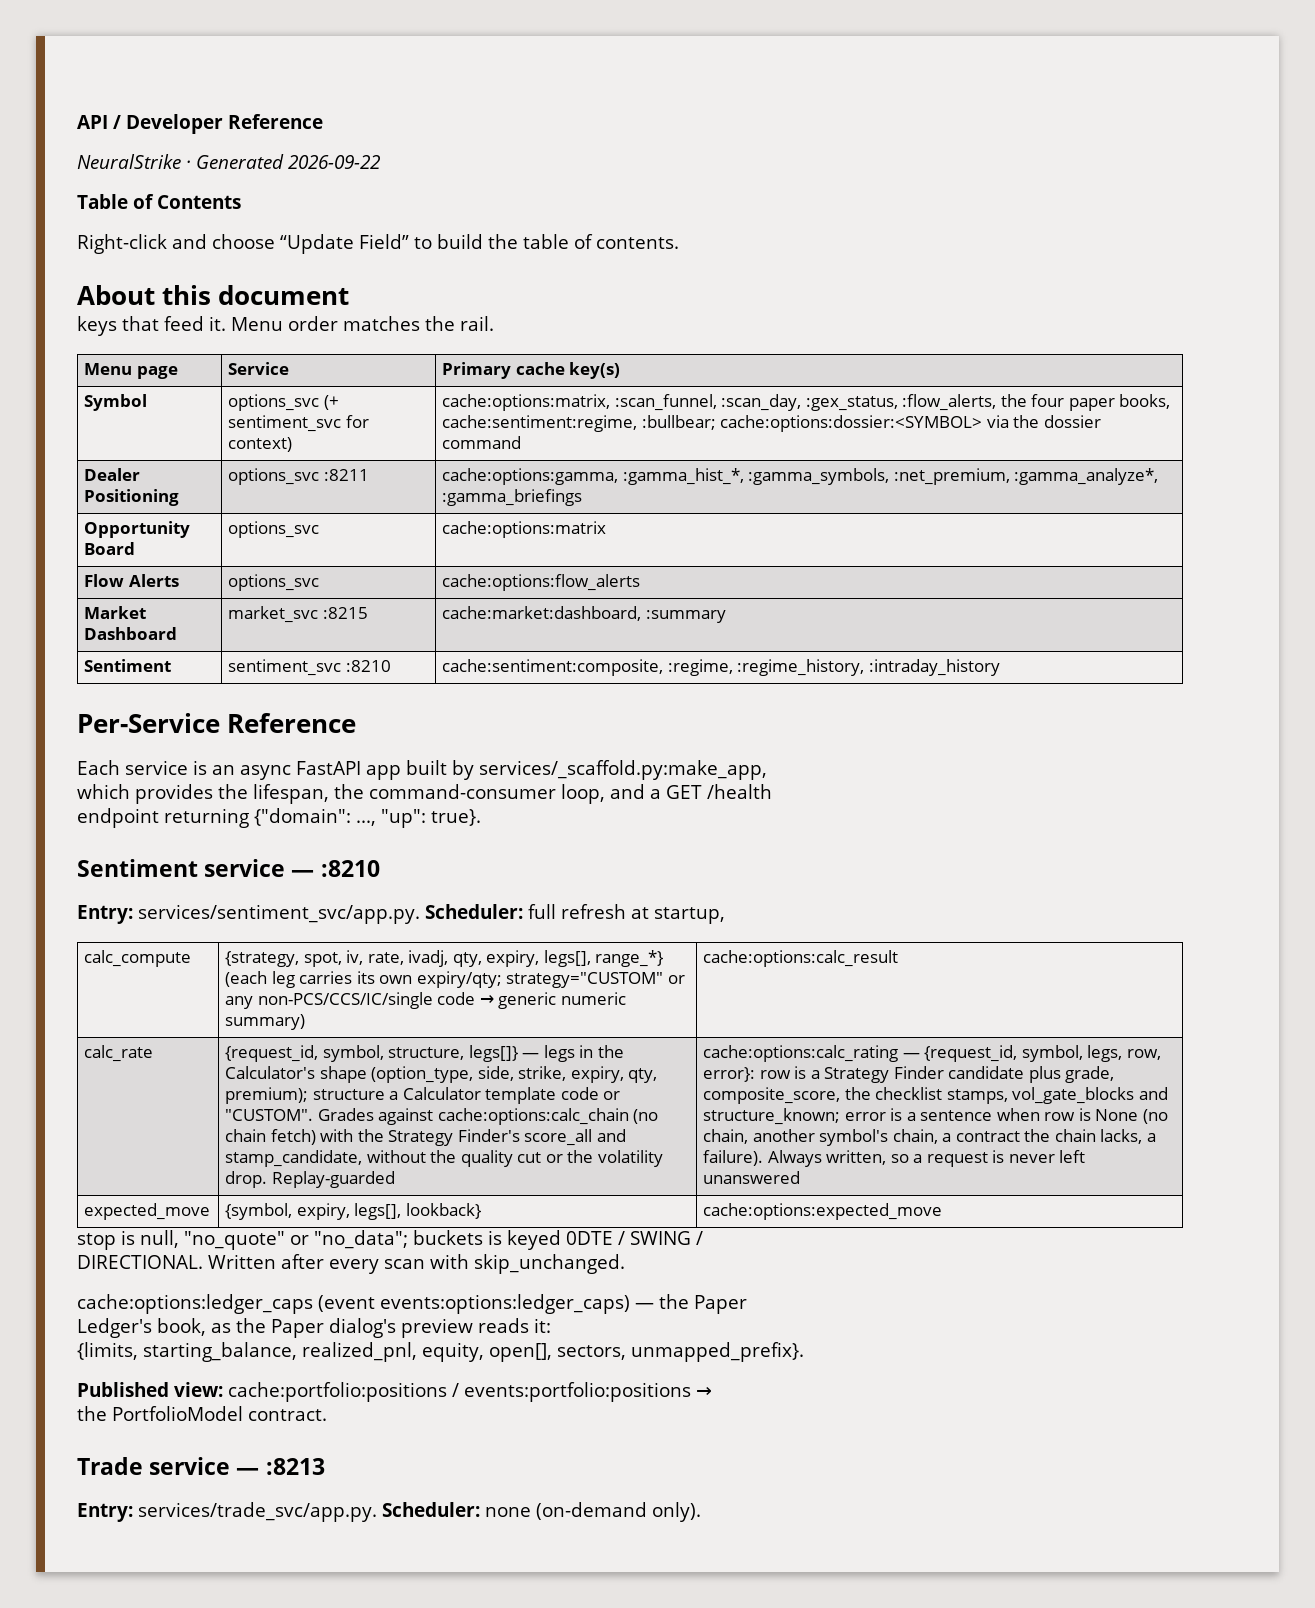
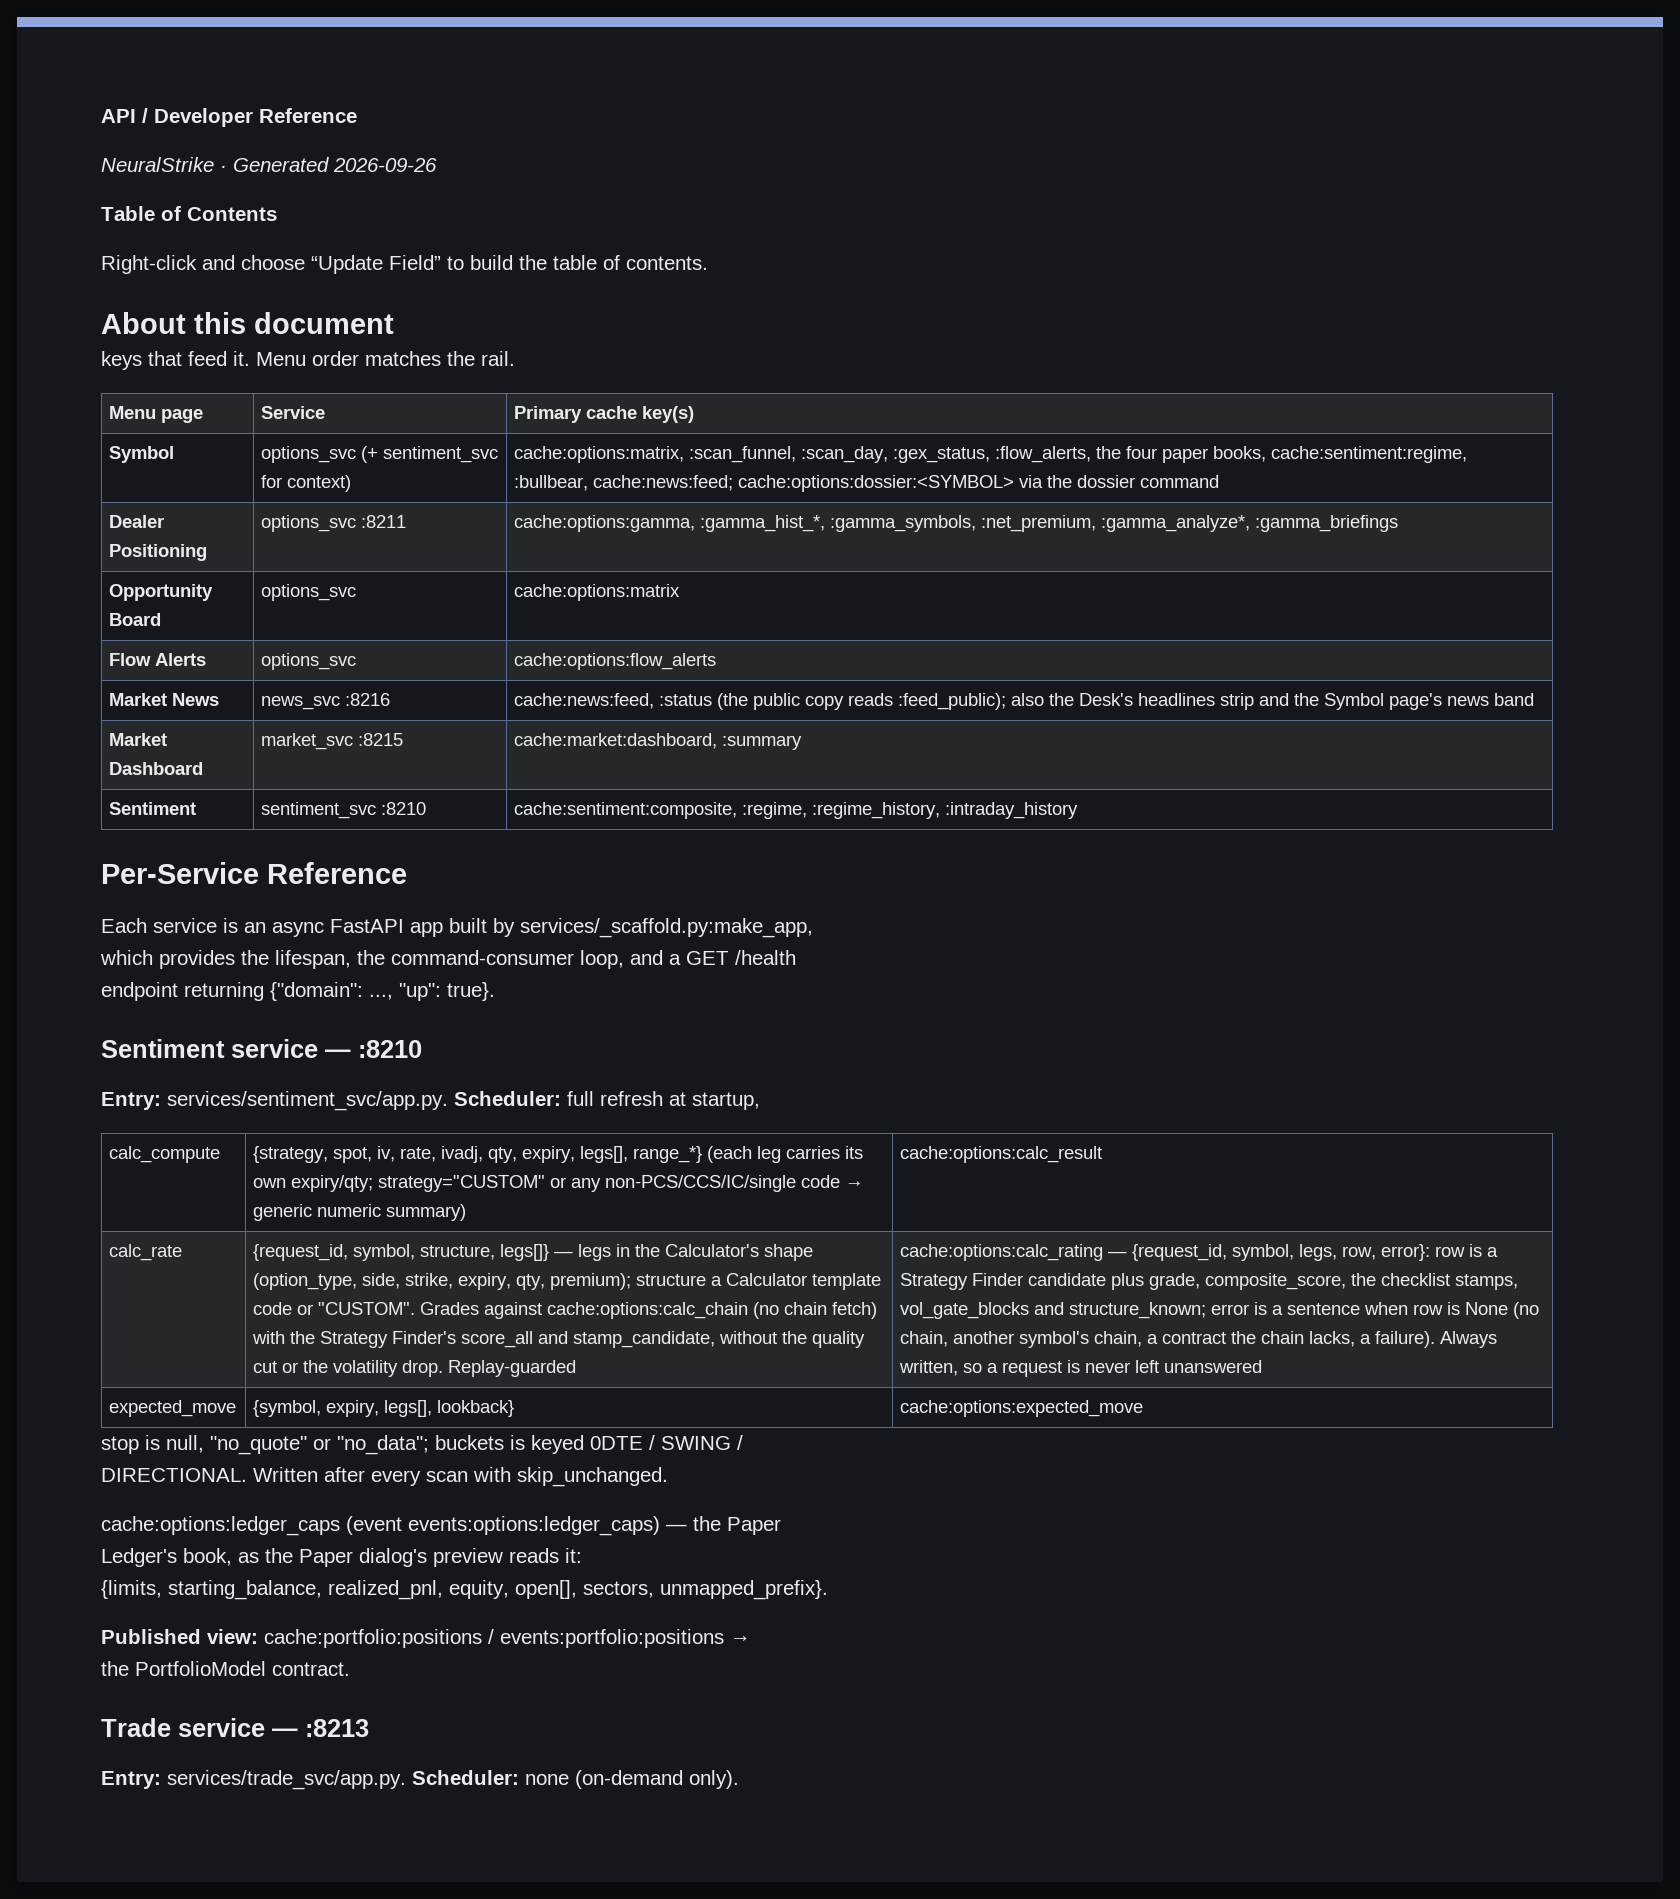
- NeuralStrike · Generated 2026-09-22
+ NeuralStrike · Generated 2026-09-26
- Symbol | options_svc (+ sentiment_svc for context) | cache:options:matrix, :scan_funnel, :scan_day, :gex_status, :flow_alerts, the four paper books, cache:sentiment:regime, :bullbear; cache:options:dossier:<SYMBOL> via the dossier command
+ Symbol | options_svc (+ sentiment_svc for context) | cache:options:matrix, :scan_funnel, :scan_day, :gex_status, :flow_alerts, the four paper books, cache:sentiment:regime, :bullbear, cache:news:feed; cache:options:dossier:<SYMBOL> via the dossier command
+ Market News | news_svc :8216 | cache:news:feed, :status (the public copy reads :feed_public); also the Desk's headlines strip and the Symbol page's news band

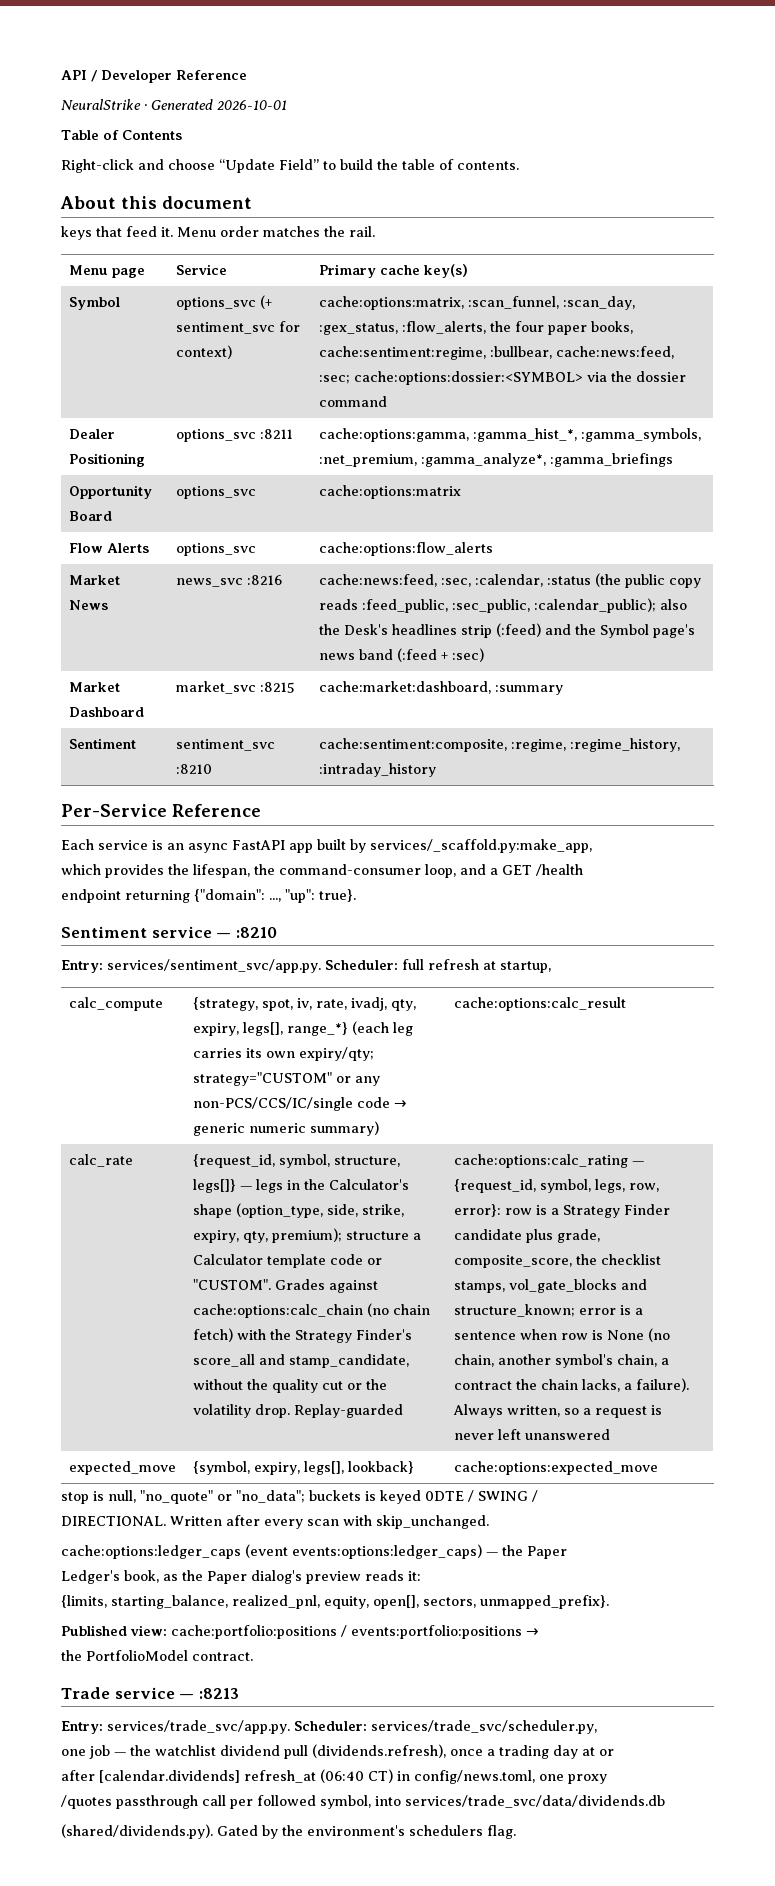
- NeuralStrike · Generated 2026-09-26
+ NeuralStrike · Generated 2026-10-01
- Symbol | options_svc (+ sentiment_svc for context) | cache:options:matrix, :scan_funnel, :scan_day, :gex_status, :flow_alerts, the four paper books, cache:sentiment:regime, :bullbear, cache:news:feed; cache:options:dossier:<SYMBOL> via the dossier command
+ Symbol | options_svc (+ sentiment_svc for context) | cache:options:matrix, :scan_funnel, :scan_day, :gex_status, :flow_alerts, the four paper books, cache:sentiment:regime, :bullbear, cache:news:feed, :sec; cache:options:dossier:<SYMBOL> via the dossier command
- Market News | news_svc :8216 | cache:news:feed, :status (the public copy reads :feed_public); also the Desk's headlines strip and the Symbol page's news band
+ Market News | news_svc :8216 | cache:news:feed, :sec, :calendar, :status (the public copy reads :feed_public, :sec_public, :calendar_public); also the Desk's headlines strip (:feed) and the Symbol page's news band (:feed + :sec)
- Entry: services/trade_svc/app.py. Scheduler: none (on-demand only).
+ Entry: services/trade_svc/app.py. Scheduler: services/trade_svc/scheduler.py,
+ one job — the watchlist dividend pull (dividends.refresh), once a trading day at or
+ after [calendar.dividends] refresh_at (06:40 CT) in config/news.toml, one proxy
+ /quotes passthrough call per followed symbol, into services/trade_svc/data/dividends.db
+ (shared/dividends.py). Gated by the environment's schedulers flag.

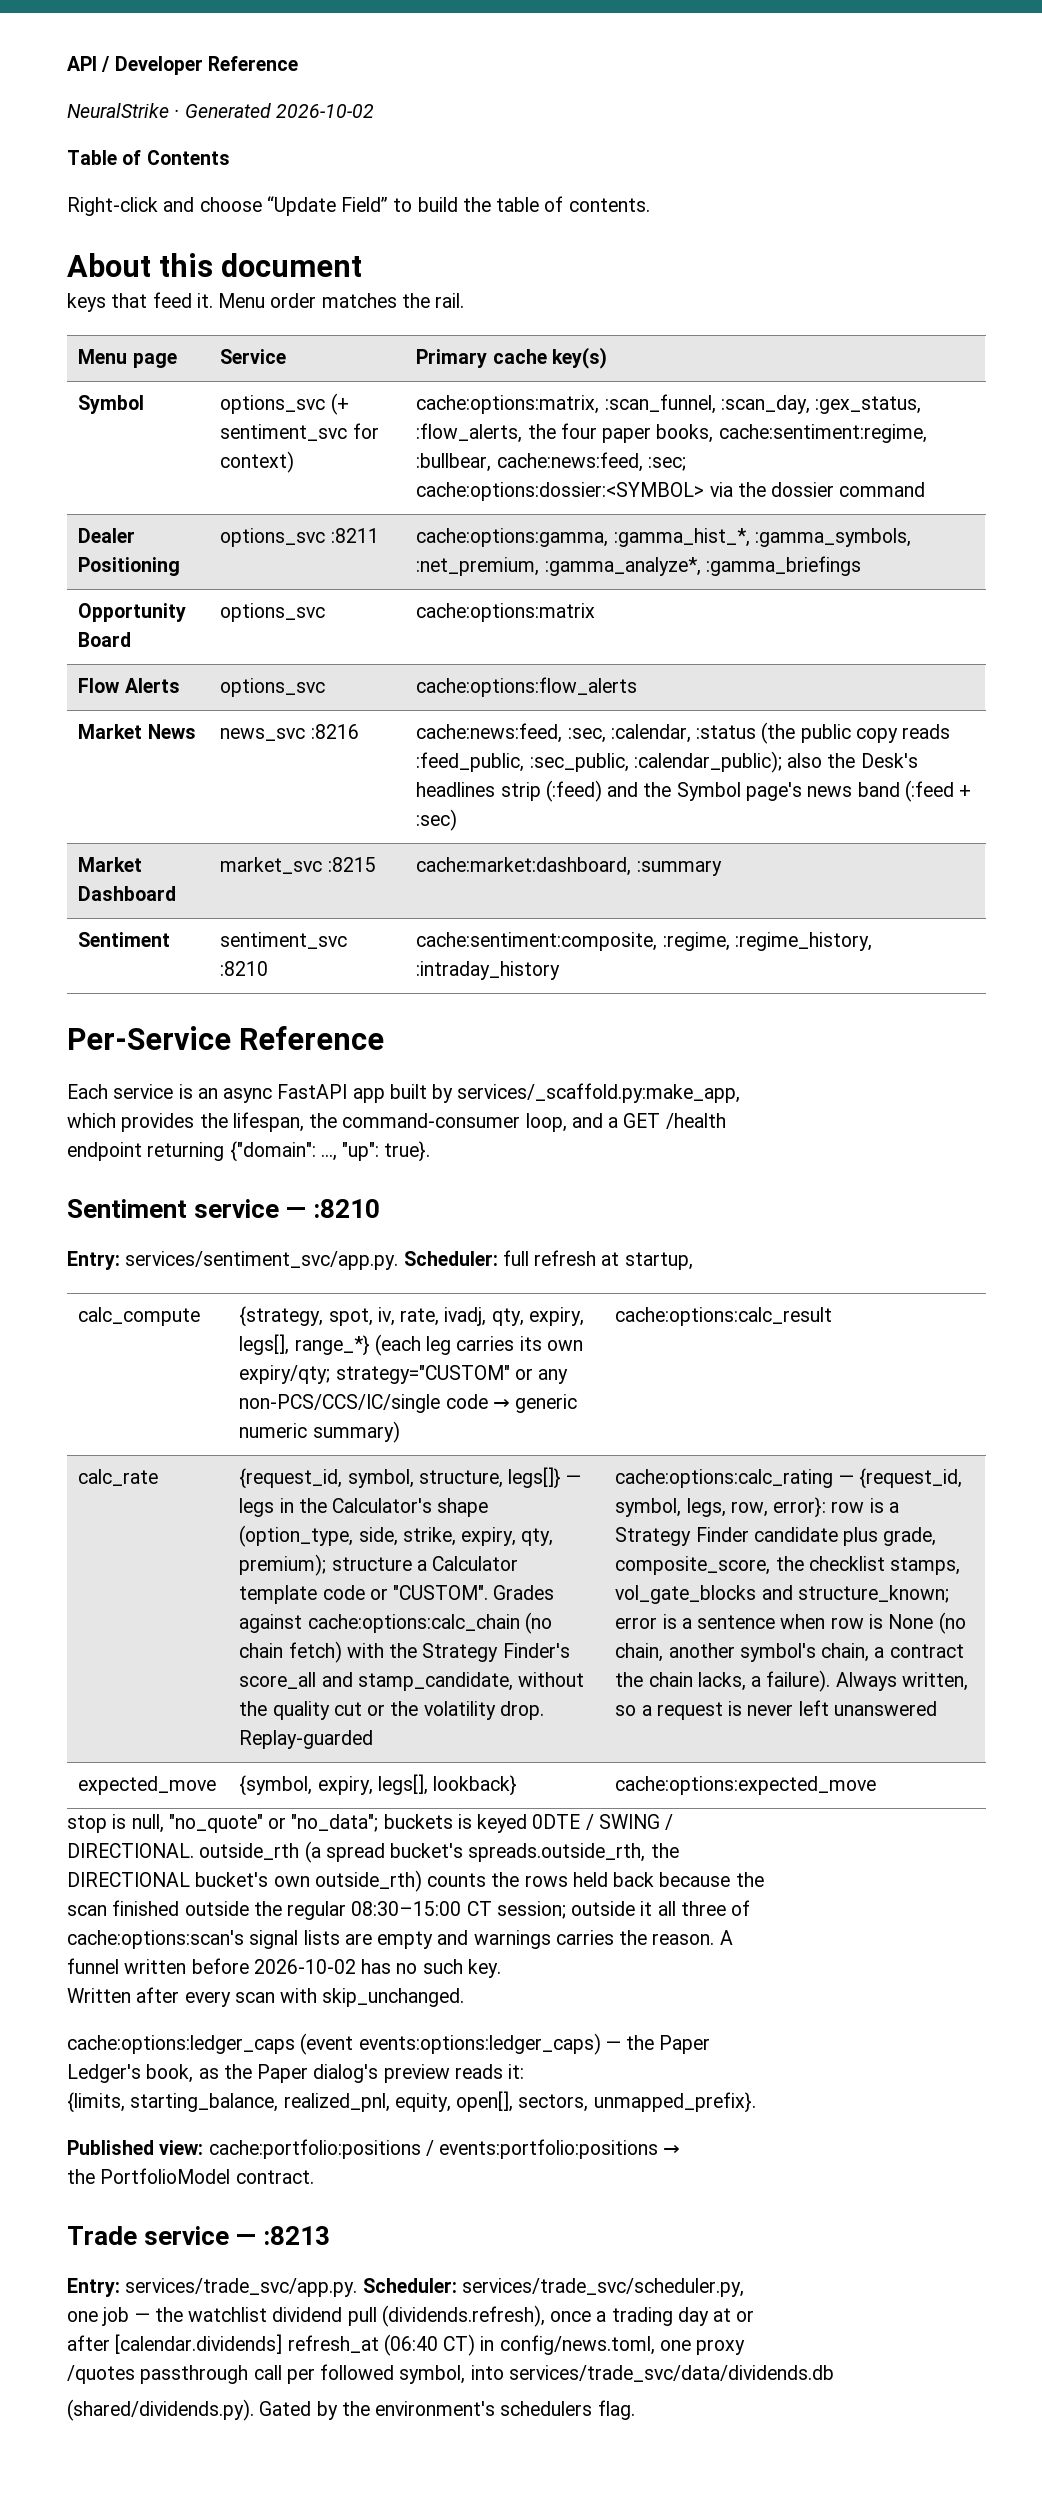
- NeuralStrike · Generated 2026-10-01
+ NeuralStrike · Generated 2026-10-02
- DIRECTIONAL. Written after every scan with skip_unchanged.
+ DIRECTIONAL. outside_rth (a spread bucket's spreads.outside_rth, the
+ DIRECTIONAL bucket's own outside_rth) counts the rows held back because the
+ scan finished outside the regular 08:30–15:00 CT session; outside it all three of
+ cache:options:scan's signal lists are empty and warnings carries the reason. A
+ funnel written before 2026-10-02 has no such key.
+ Written after every scan with skip_unchanged.

